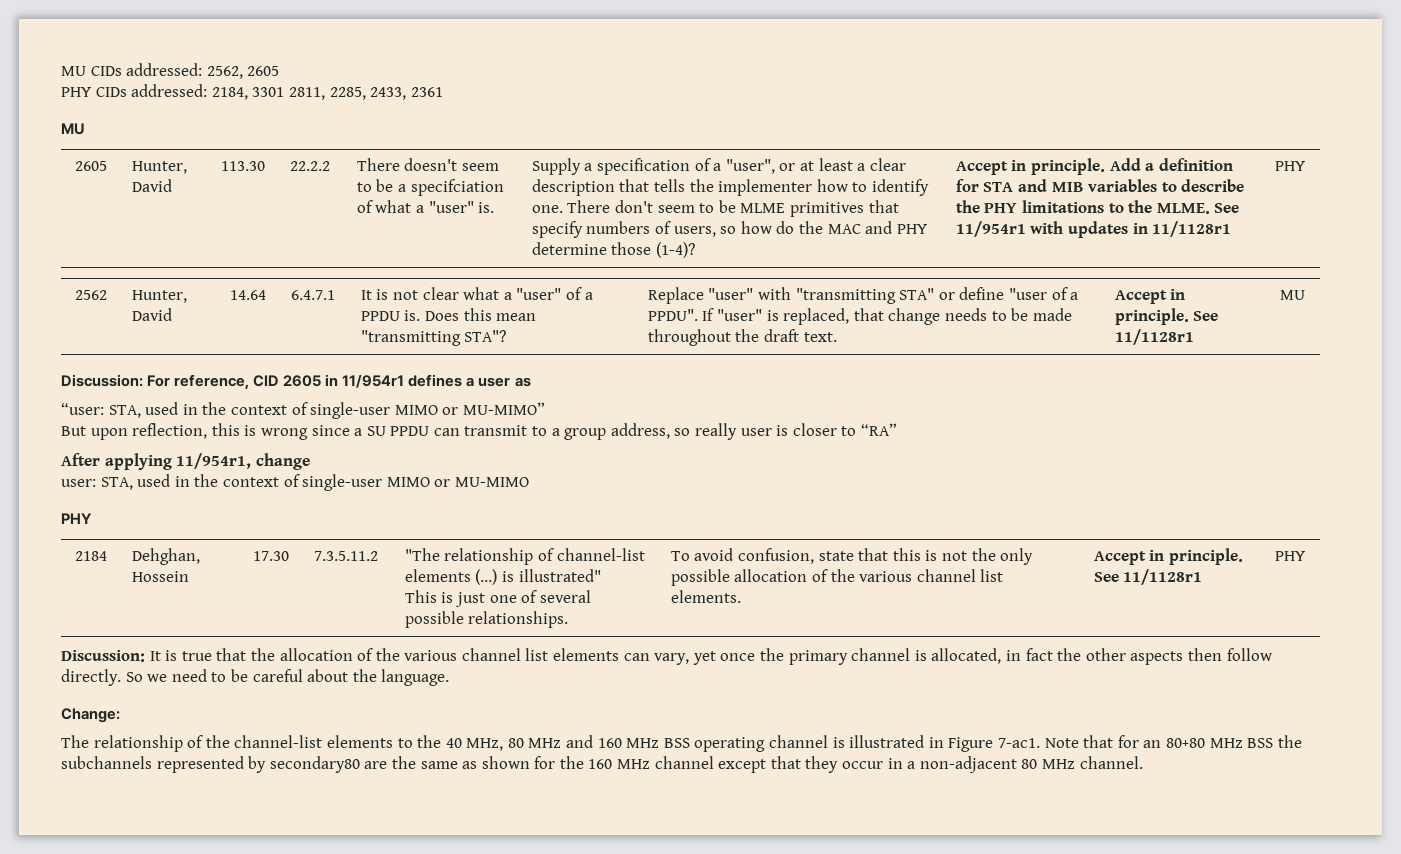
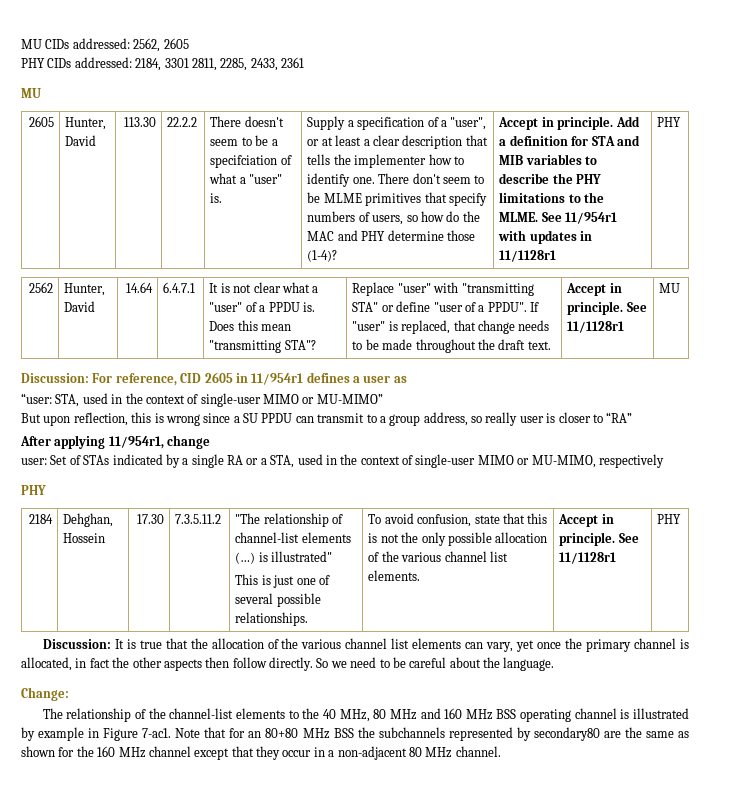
- user: STA, used in the context of single-user MIMO or MU-MIMO
+ user: Set of STAs indicated by a single RA or a STA, used in the context of single-user MIMO or MU-MIMO, respectively
- The relationship of the channel-list elements to the 40 MHz, 80 MHz and 160 MHz BSS operating channel is illustrated in Figure 7-ac1.
+ The relationship of the channel-list elements to the 40 MHz, 80 MHz and 160 MHz BSS operating channel is illustrated by example in Figure 7-ac1.

